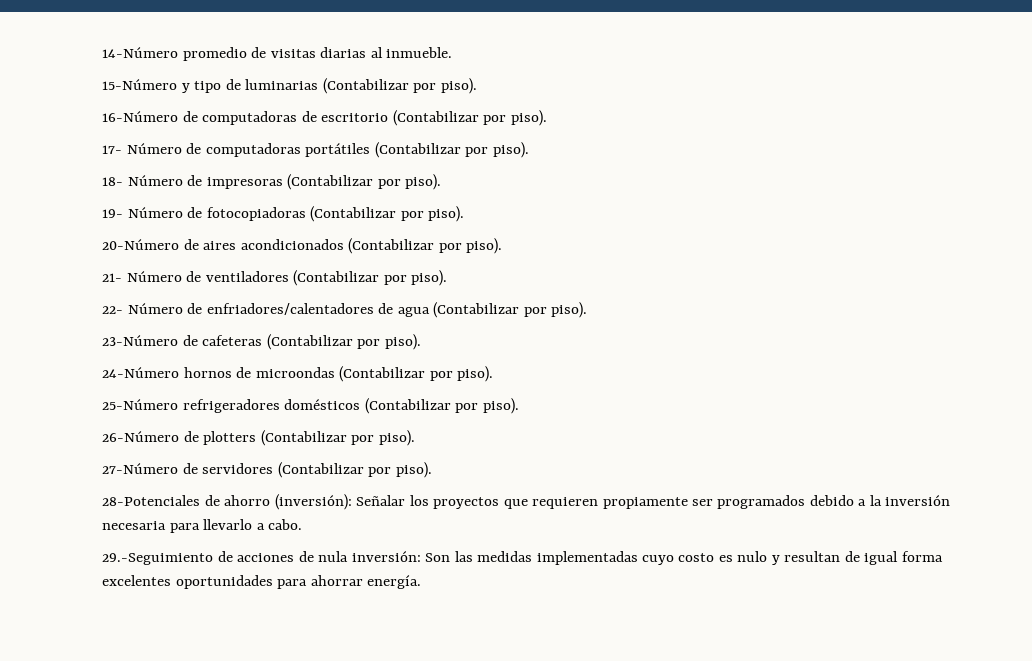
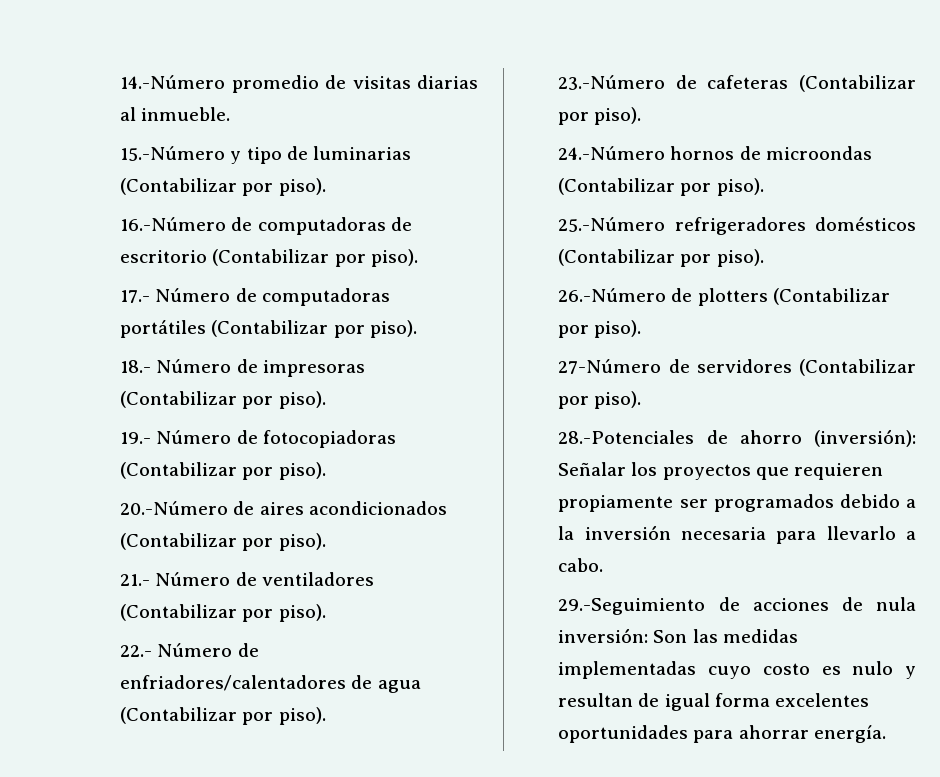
- 14-Número promedio de visitas diarias al inmueble.
+ 14.-Número promedio de visitas diarias al inmueble.
- 15-Número y tipo de luminarias (Contabilizar por piso).
+ 15.-Número y tipo de luminarias (Contabilizar por piso).
- 16-Número de computadoras de escritorio (Contabilizar por piso).
+ 16.-Número de computadoras de escritorio (Contabilizar por piso).
- 17- Número de computadoras portátiles (Contabilizar por piso).
+ 17.- Número de computadoras portátiles (Contabilizar por piso).
- 18- Número de impresoras (Contabilizar por piso).
+ 18.- Número de impresoras (Contabilizar por piso).
- 19- Número de fotocopiadoras (Contabilizar por piso).
+ 19.- Número de fotocopiadoras (Contabilizar por piso).
- 20-Número de aires acondicionados (Contabilizar por piso).
+ 20.-Número de aires acondicionados (Contabilizar por piso).
- 21- Número de ventiladores (Contabilizar por piso).
+ 21.- Número de ventiladores (Contabilizar por piso).
- 22- Número de enfriadores/calentadores de agua (Contabilizar por piso).
+ 22.- Número de enfriadores/calentadores de agua (Contabilizar por piso).
- 23-Número de cafeteras (Contabilizar por piso).
+ 23.-Número de cafeteras (Contabilizar por piso).
- 24-Número hornos de microondas (Contabilizar por piso).
+ 24.-Número hornos de microondas (Contabilizar por piso).
- 25-Número refrigeradores domésticos (Contabilizar por piso).
+ 25.-Número refrigeradores domésticos (Contabilizar por piso).
- 26-Número de plotters (Contabilizar por piso).
+ 26.-Número de plotters (Contabilizar por piso).
- 28-Potenciales de ahorro (inversión): Señalar los proyectos que requieren propiamente ser programados debido a la inversión necesaria para llevarlo a cabo.
+ 28.-Potenciales de ahorro (inversión): Señalar los proyectos que requieren propiamente ser programados debido a la inversión necesaria para llevarlo a cabo.

